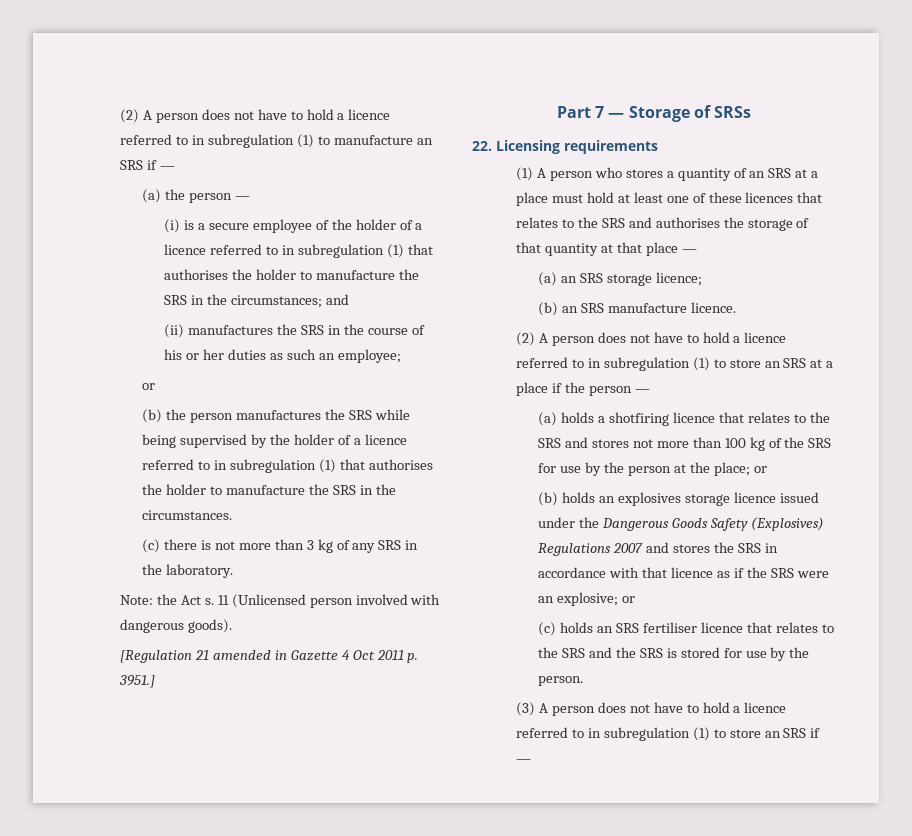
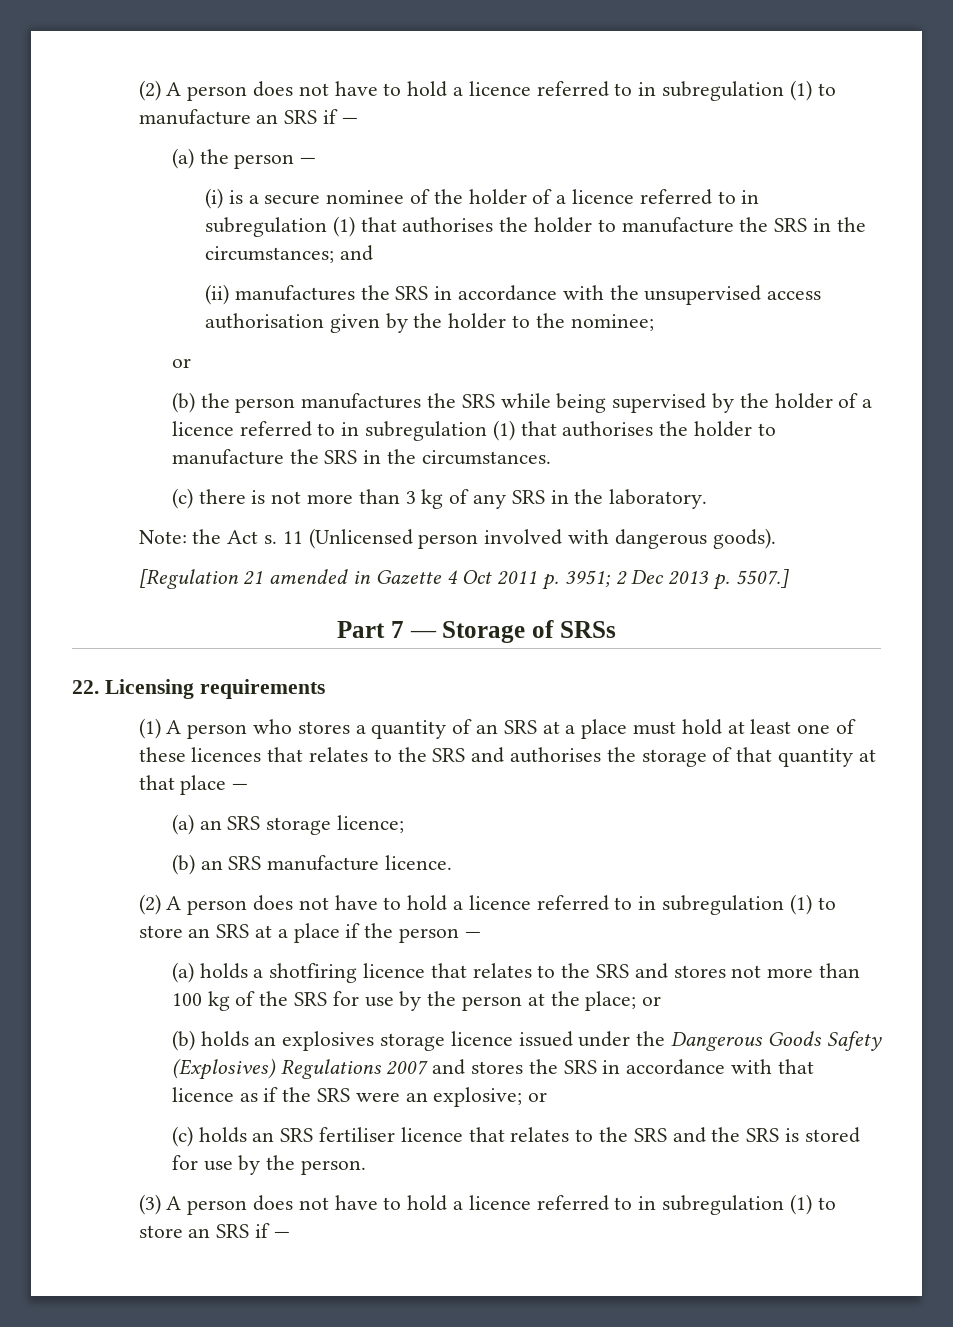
- (i) is a secure employee of the holder of a licence referred to in subregulation (1) that authorises the holder to manufacture the SRS in the circumstances; and
+ (i) is a secure nominee of the holder of a licence referred to in subregulation (1) that authorises the holder to manufacture the SRS in the circumstances; and
- (ii) manufactures the SRS in the course of his or her duties as such an employee;
+ (ii) manufactures the SRS in accordance with the unsupervised access authorisation given by the holder to the nominee;
- [Regulation 21 amended in Gazette 4 Oct 2011 p. 3951.]
+ [Regulation 21 amended in Gazette 4 Oct 2011 p. 3951; 2 Dec 2013 p. 5507.]

